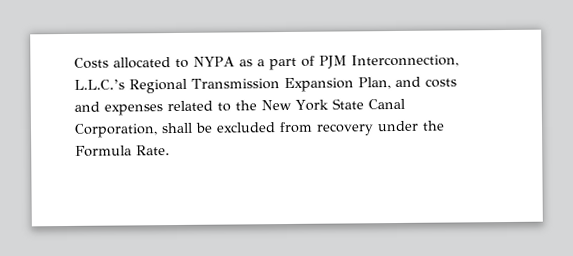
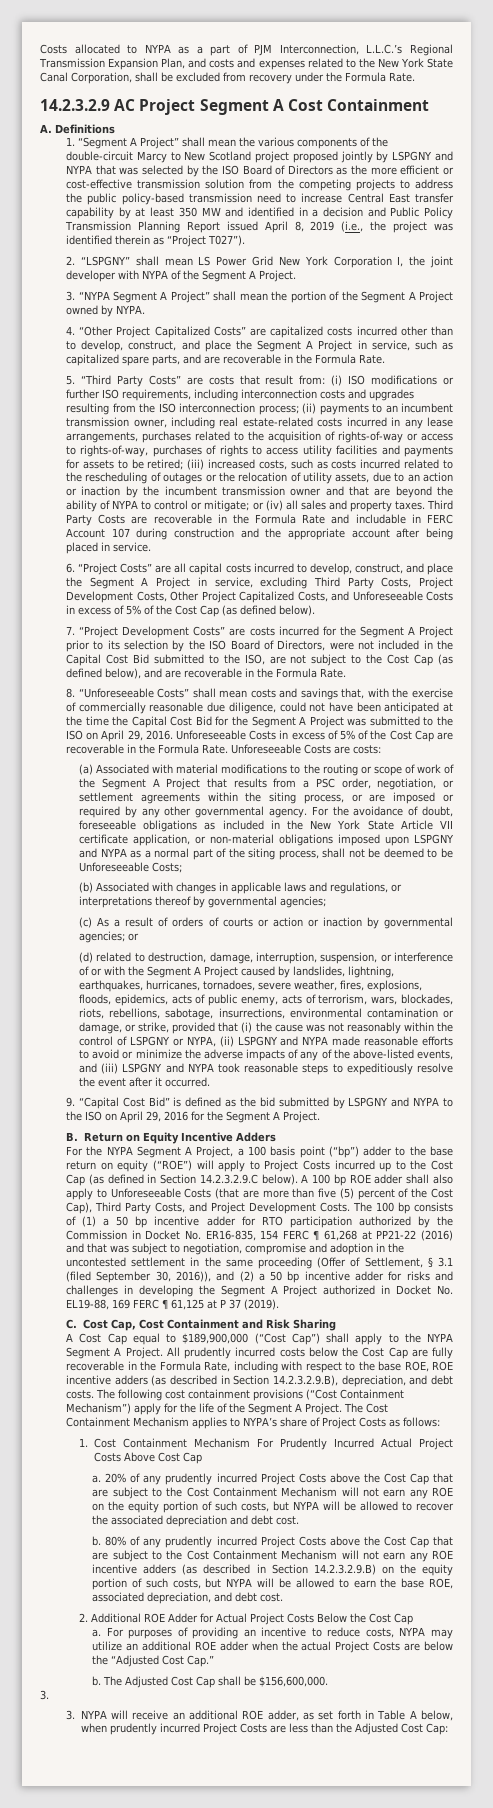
+ 14.2.3.2.9 AC Project Segment A Cost Containment
+ A. Definitions
+ 1. “Segment A Project” shall mean the various components of the double-circuit Marcy to New Scotland project proposed jointly by LSPGNY and NYPA that was selected by the ISO Board of Directors as the more efficient or cost-effective transmission solution from the competing projects to address the public policy-based transmission need to increase Central East transfer capability by at least 350 MW and identified in a decision and Public Policy Transmission Planning Report issued April 8, 2019 (i.e., the project was identified therein as “Project T027”).
+ 2. “LSPGNY” shall mean LS Power Grid New York Corporation I, the joint developer with NYPA of the Segment A Project.
+ 3. “NYPA Segment A Project” shall mean the portion of the Segment A Project owned by NYPA.
+ 4. “Other Project Capitalized Costs” are capitalized costs incurred other than to develop, construct, and place the Segment A Project in service, such as capitalized spare parts, and are recoverable in the Formula Rate.
+ 5. “Third Party Costs” are costs that result from: (i) ISO modifications or further ISO requirements, including interconnection costs and upgrades resulting from the ISO interconnection process; (ii) payments to an incumbent transmission owner, including real estate-related costs incurred in any lease arrangements, purchases related to the acquisition of rights-of-way or access to rights-of-way, purchases of rights to access utility facilities and payments for assets to be retired; (iii) increased costs, such as costs incurred related to the rescheduling of outages or the relocation of utility assets, due to an action or inaction by the incumbent transmission owner and that are beyond the ability of NYPA to control or mitigate; or (iv) all sales and property taxes. Third Party Costs are recoverable in the Formula Rate and includable in FERC Account 107 during construction and the appropriate account after being placed in service.
+ 6. “Project Costs” are all capital costs incurred to develop, construct, and place the Segment A Project in service, excluding Third Party Costs, Project Development Costs, Other Project Capitalized Costs, and Unforeseeable Costs in excess of 5% of the Cost Cap (as defined below).
+ 7. “Project Development Costs” are costs incurred for the Segment A Project prior to its selection by the ISO Board of Directors, were not included in the Capital Cost Bid submitted to the ISO, are not subject to the Cost Cap (as defined below), and are recoverable in the Formula Rate.
+ 8. “Unforeseeable Costs” shall mean costs and savings that, with the exercise of commercially reasonable due diligence, could not have been anticipated at the time the Capital Cost Bid for the Segment A Project was submitted to the ISO on April 29, 2016. Unforeseeable Costs in excess of 5% of the Cost Cap are recoverable in the Formula Rate. Unforeseeable Costs are costs:
+ (a) Associated with material modifications to the routing or scope of work of the Segment A Project that results from a PSC order, negotiation, or settlement agreements within the siting process, or are imposed or required by any other governmental agency. For the avoidance of doubt, foreseeable obligations as included in the New York State Article VII certificate application, or non-material obligations imposed upon LSPGNY and NYPA as a normal part of the siting process, shall not be deemed to be Unforeseeable Costs;
+ (b) Associated with changes in applicable laws and regulations, or interpretations thereof by governmental agencies;
+ (c) As a result of orders of courts or action or inaction by governmental agencies; or
+ (d) related to destruction, damage, interruption, suspension, or interference of or with the Segment A Project caused by landslides, lightning, earthquakes, hurricanes, tornadoes, severe weather, fires, explosions, floods, epidemics, acts of public enemy, acts of terrorism, wars, blockades, riots, rebellions, sabotage, insurrections, environmental contamination or damage, or strike, provided that (i) the cause was not reasonably within the control of LSPGNY or NYPA, (ii) LSPGNY and NYPA made reasonable efforts to avoid or minimize the adverse impacts of any of the above-listed events, and (iii) LSPGNY and NYPA took reasonable steps to expeditiously resolve the event after it occurred.
+ 9. “Capital Cost Bid” is defined as the bid submitted by LSPGNY and NYPA to the ISO on April 29, 2016 for the Segment A Project.
+ B. Return on Equity Incentive Adders
+ For the NYPA Segment A Project, a 100 basis point (“bp”) adder to the base return on equity (“ROE”) will apply to Project Costs incurred up to the Cost Cap (as defined in Section 14.2.3.2.9.C below). A 100 bp ROE adder shall also apply to Unforeseeable Costs (that are more than five (5) percent of the Cost Cap), Third Party Costs, and Project Development Costs. The 100 bp consists of (1) a 50 bp incentive adder for RTO participation authorized by the Commission in Docket No. ER16-835, 154 FERC ¶ 61,268 at PP21-22 (2016) and that was subject to negotiation, compromise and adoption in the uncontested settlement in the same proceeding (Offer of Settlement, § 3.1 (filed September 30, 2016)), and (2) a 50 bp incentive adder for risks and challenges in developing the Segment A Project authorized in Docket No. EL19-88, 169 FERC ¶ 61,125 at P 37 (2019).
+ C. Cost Cap, Cost Containment and Risk Sharing
+ A Cost Cap equal to $189,900,000 (“Cost Cap”) shall apply to the NYPA Segment A Project. All prudently incurred costs below the Cost Cap are fully recoverable in the Formula Rate, including with respect to the base ROE, ROE incentive adders (as described in Section 14.2.3.2.9.B), depreciation, and debt costs. The following cost containment provisions (“Cost Containment Mechanism”) apply for the life of the Segment A Project. The Cost Containment Mechanism applies to NYPA’s share of Project Costs as follows:
+ 1. Cost Containment Mechanism For Prudently Incurred Actual Project Costs Above Cost Cap
+ a. 20% of any prudently incurred Project Costs above the Cost Cap that are subject to the Cost Containment Mechanism will not earn any ROE on the equity portion of such costs, but NYPA will be allowed to recover the associated depreciation and debt cost.
+ b. 80% of any prudently incurred Project Costs above the Cost Cap that are subject to the Cost Containment Mechanism will not earn any ROE incentive adders (as described in Section 14.2.3.2.9.B) on the equity portion of such costs, but NYPA will be allowed to earn the base ROE, associated depreciation, and debt cost.
+ 2. Additional ROE Adder for Actual Project Costs Below the Cost Cap
+ a. For purposes of providing an incentive to reduce costs, NYPA may utilize an additional ROE adder when the actual Project Costs are below the “Adjusted Cost Cap.”
+ b. The Adjusted Cost Cap shall be $156,600,000.
+ 3.
+ 3. NYPA will receive an additional ROE adder, as set forth in Table A below, when prudently incurred Project Costs are less than the Adjusted Cost Cap:

